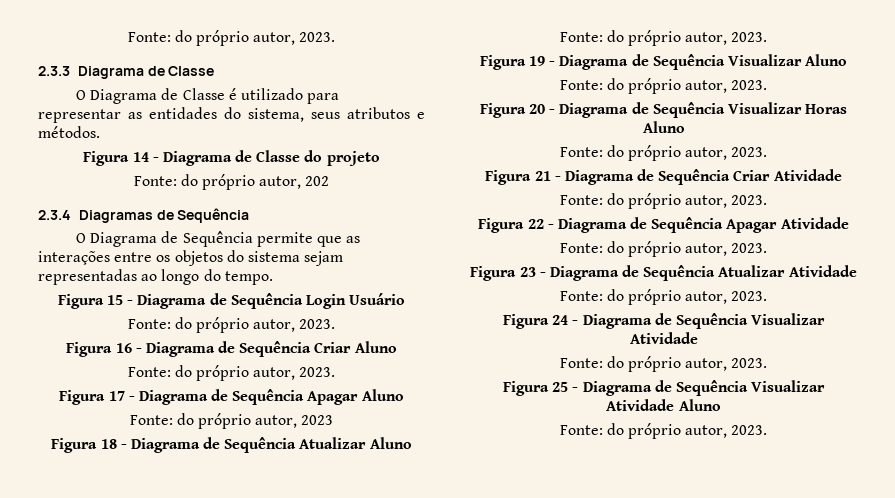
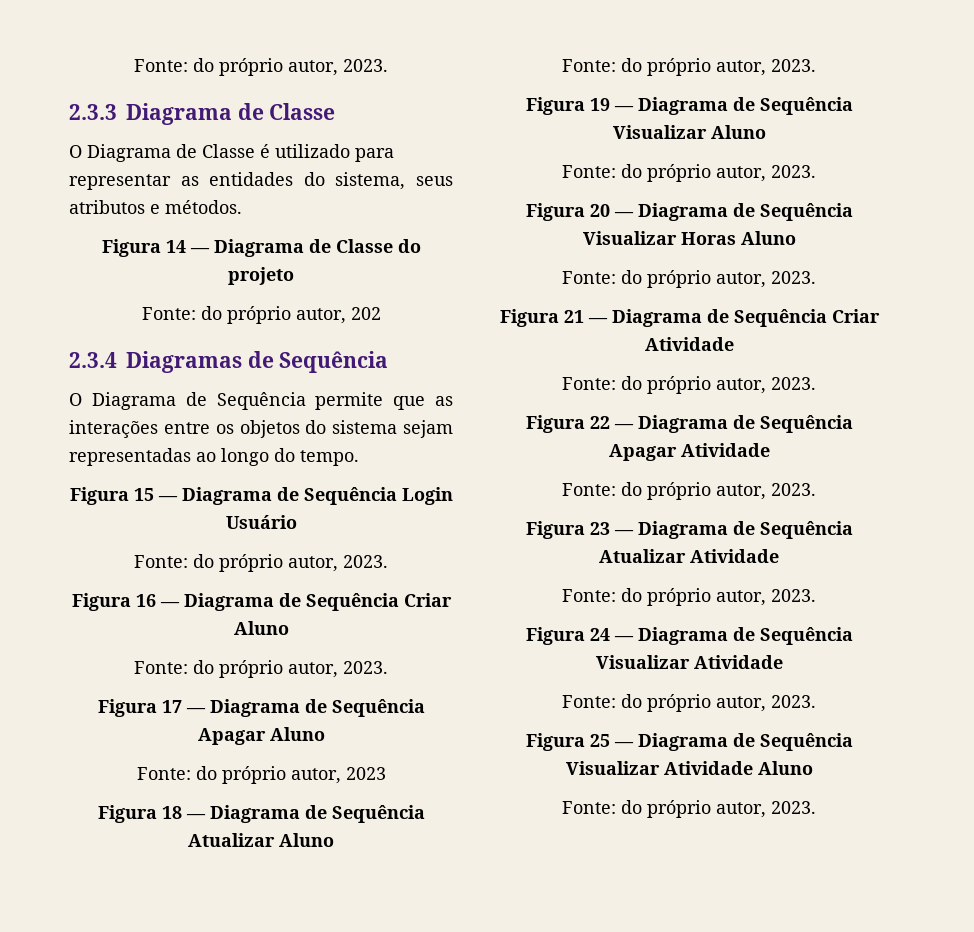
- Figura 14 - Diagrama de Classe do projeto
+ Figura 14 — Diagrama de Classe do projeto
- Figura 15 - Diagrama de Sequência Login Usuário
+ Figura 15 — Diagrama de Sequência Login Usuário
- Figura 16 - Diagrama de Sequência Criar Aluno
+ Figura 16 — Diagrama de Sequência Criar Aluno
- Figura 17 - Diagrama de Sequência Apagar Aluno
+ Figura 17 — Diagrama de Sequência Apagar Aluno
- Figura 18 - Diagrama de Sequência Atualizar Aluno
+ Figura 18 — Diagrama de Sequência Atualizar Aluno
- Figura 19 - Diagrama de Sequência Visualizar Aluno
+ Figura 19 — Diagrama de Sequência Visualizar Aluno
- Figura 20 - Diagrama de Sequência Visualizar Horas Aluno
+ Figura 20 — Diagrama de Sequência Visualizar Horas Aluno
- Figura 21 - Diagrama de Sequência Criar Atividade
+ Figura 21 — Diagrama de Sequência Criar Atividade
- Figura 22 - Diagrama de Sequência Apagar Atividade
+ Figura 22 — Diagrama de Sequência Apagar Atividade
- Figura 23 - Diagrama de Sequência Atualizar Atividade
+ Figura 23 — Diagrama de Sequência Atualizar Atividade
- Figura 24 - Diagrama de Sequência Visualizar Atividade
+ Figura 24 — Diagrama de Sequência Visualizar Atividade
- Figura 25 - Diagrama de Sequência Visualizar Atividade Aluno
+ Figura 25 — Diagrama de Sequência Visualizar Atividade Aluno

